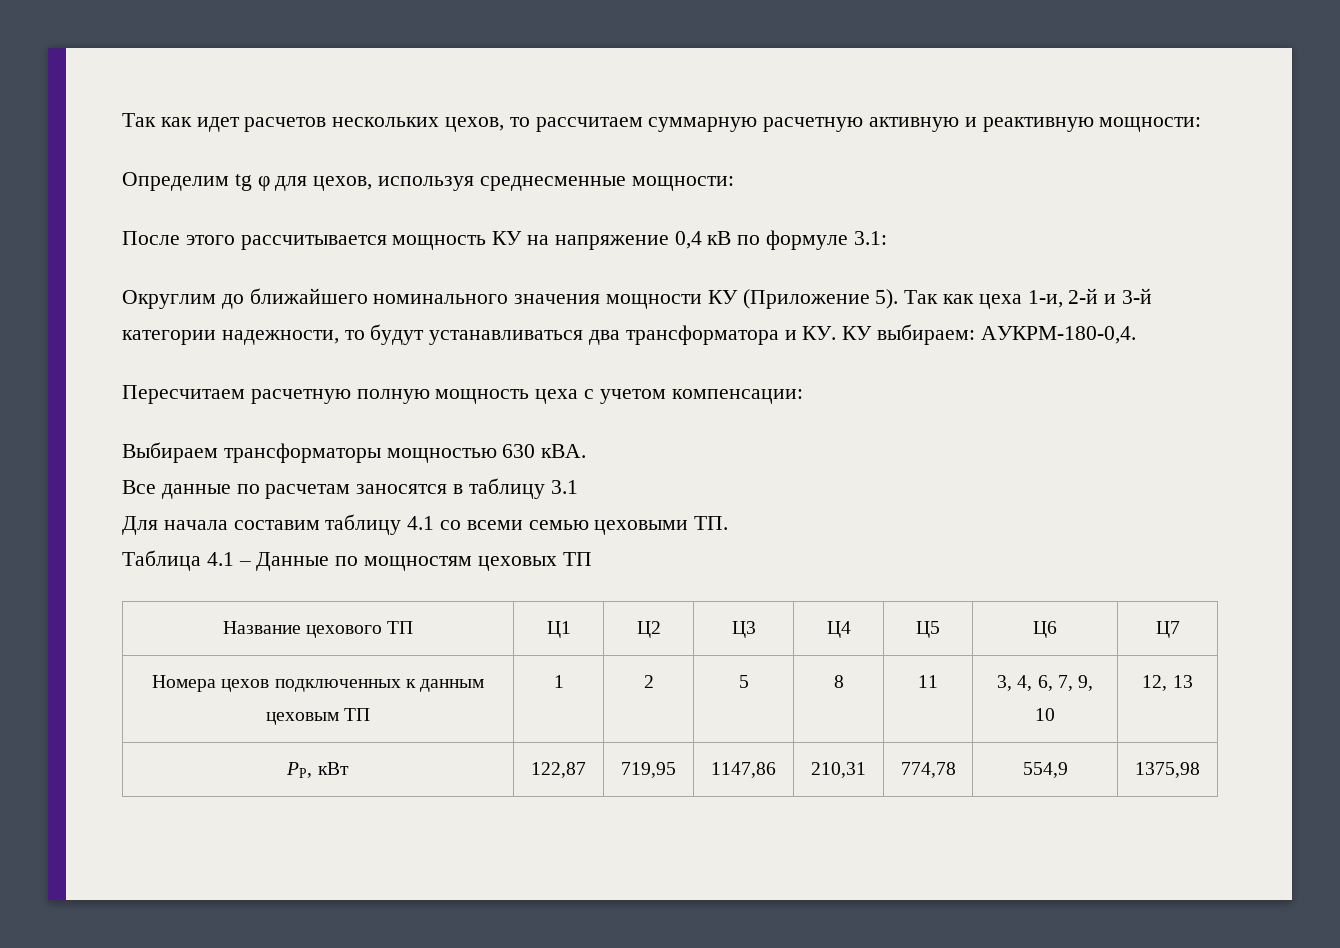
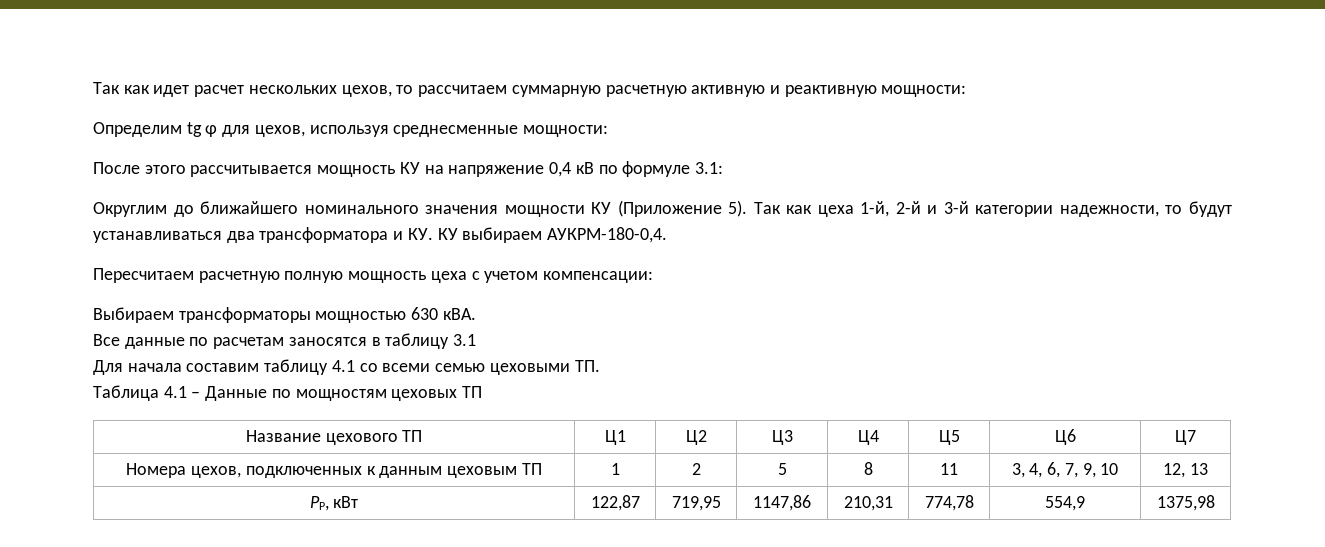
- Так как идет расчетов нескольких цехов, то рассчитаем суммарную расчетную активную и реактивную мощности:
+ Так как идет расчет нескольких цехов, то рассчитаем суммарную расчетную активную и реактивную мощности:
- Так как цеха 1-и, 2-й и 3-й категории надежности, то будут устанавливаться два трансформатора и КУ. КУ выбираем: АУКРМ-180-0,4.
+ Так как цеха 1-й, 2-й и 3-й категории надежности, то будут устанавливаться два трансформатора и КУ. КУ выбираем АУКРМ-180-0,4.
- Номера цехов подключенных к данным цеховым ТП | 1 | 2 | 5 | 8 | 11 | 3, 4, 6, 7, 9, 10 | 12, 13
+ Номера цехов, подключенных к данным цеховым ТП | 1 | 2 | 5 | 8 | 11 | 3, 4, 6, 7, 9, 10 | 12, 13

